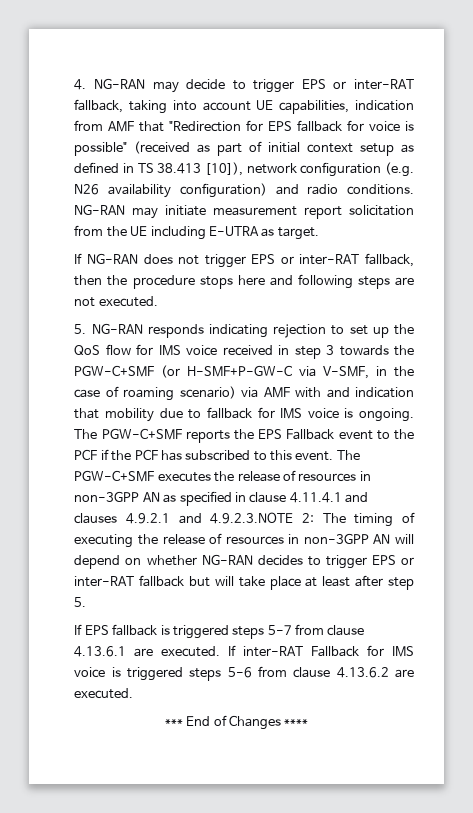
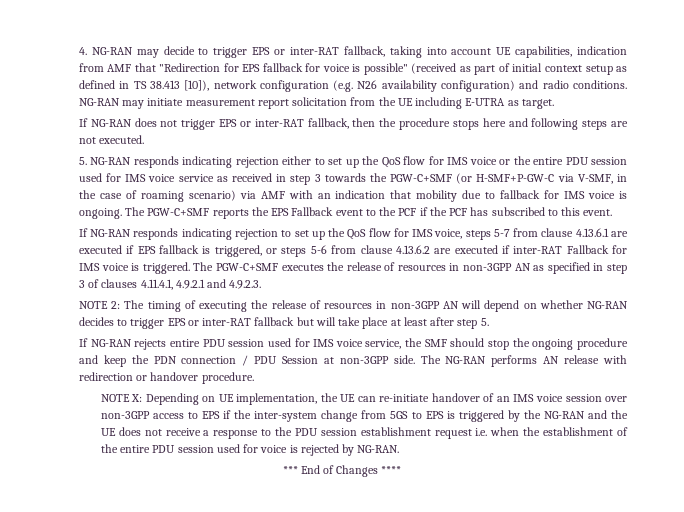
- 5. NG-RAN responds indicating rejection to set up the QoS flow for IMS voice received in step 3 towards the PGW-C+SMF (or H-SMF+P-GW-C via V-SMF, in the case of roaming scenario) via AMF with and indication that mobility due to fallback for IMS voice is ongoing.
+ 5. NG-RAN responds indicating rejection either to set up the QoS flow for IMS voice or the entire PDU session used for IMS voice service as received in step 3 towards the PGW-C+SMF (or H-SMF+P-GW-C via V-SMF, in the case of roaming scenario) via AMF with an indication that mobility due to fallback for IMS voice is ongoing.
- The PGW-C+SMF reports the EPS Fallback event to the PCF if the PCF has subscribed to this event. The PGW-C+SMF executes the release of resources in non-3GPP AN as specified in clause 4.11.4.1 and clauses 4.9.2.1 and 4.9.2.3.NOTE 2:
+ The PGW-C+SMF reports the EPS Fallback event to the PCF if the PCF has subscribed to this event.
+ If NG-RAN responds indicating rejection to set up the QoS flow for IMS voice, steps 5-7 from clause 4.13.6.1 are executed if EPS fallback is triggered, or steps 5-6 from clause 4.13.6.2 are executed if inter-RAT Fallback for IMS voice is triggered. The PGW-C+SMF executes the release of resources in non-3GPP AN as specified in step 3 of clauses 4.11.4.1, 4.9.2.1 and 4.9.2.3.
+ NOTE 2:
- If EPS fallback is triggered steps 5-7 from clause 4.13.6.1 are executed. If inter-RAT Fallback for IMS voice is triggered steps 5-6 from clause 4.13.6.2 are executed.
+ If NG-RAN rejects entire PDU session used for IMS voice service, the SMF should stop the ongoing procedure and keep the PDN connection / PDU Session at non-3GPP side. The NG-RAN performs AN release with redirection or handover procedure.
+ NOTE X: Depending on UE implementation, the UE can re-initiate handover of an IMS voice session over non-3GPP access to EPS if the inter-system change from 5GS to EPS is triggered by the NG-RAN and the UE does not receive a response to the PDU session establishment request i.e. when the establishment of the entire PDU session used for voice is rejected by NG-RAN.

